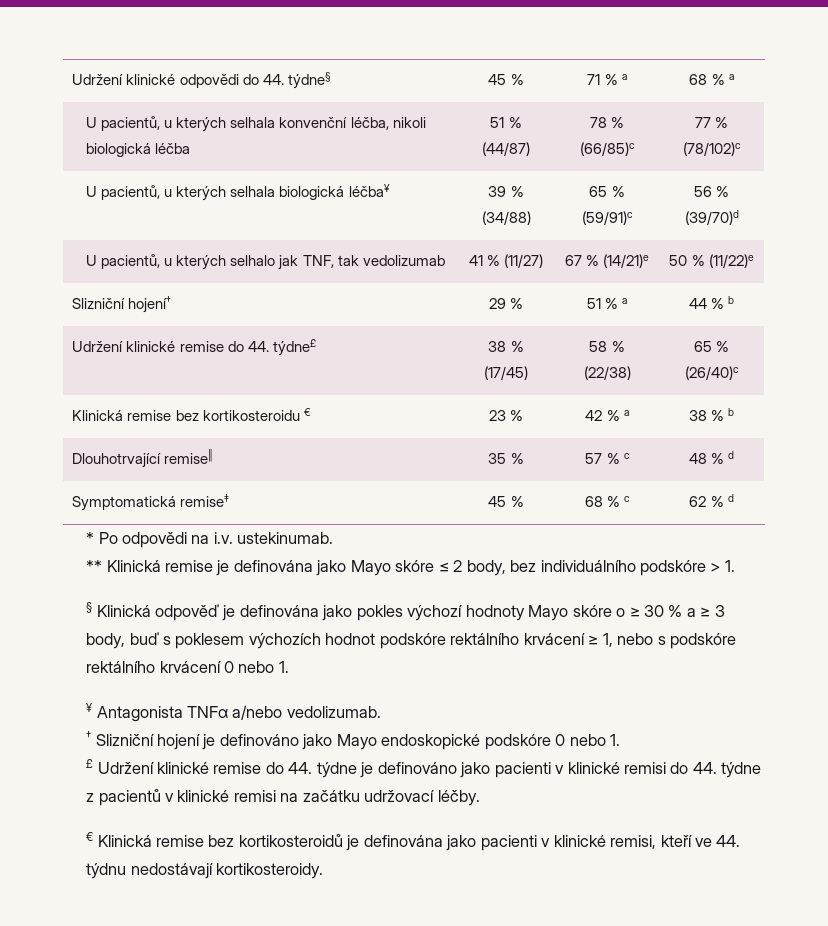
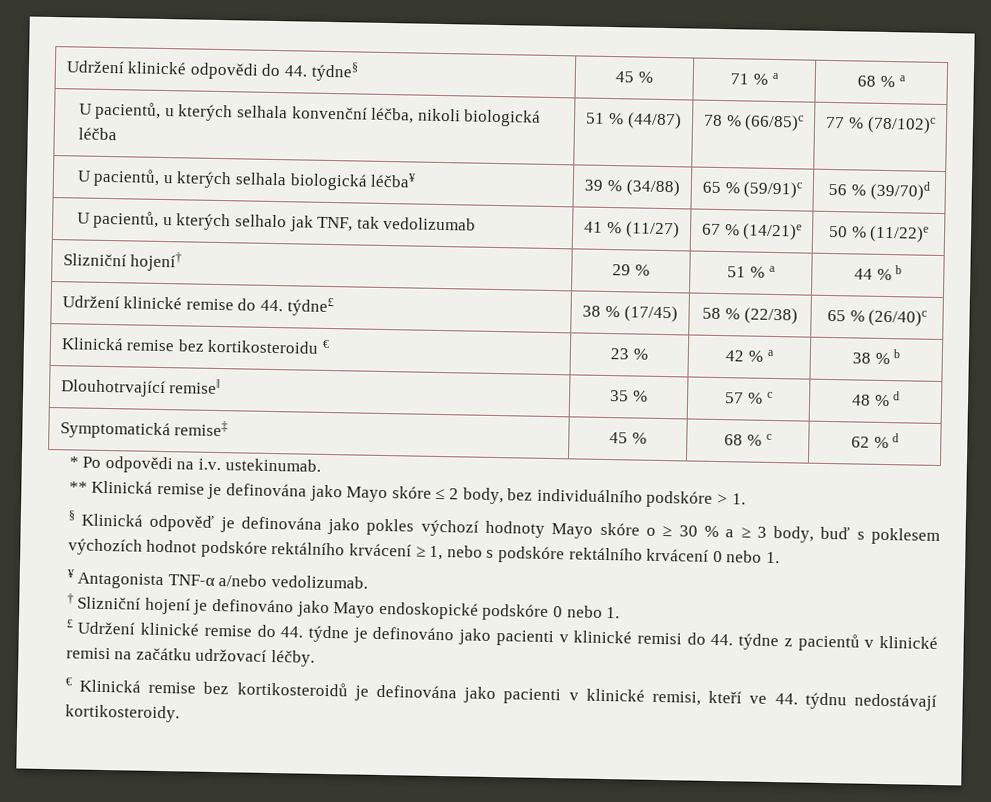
- ¥ Antagonista TNFα a/nebo vedolizumab.
+ ¥ Antagonista TNF-α a/nebo vedolizumab.

